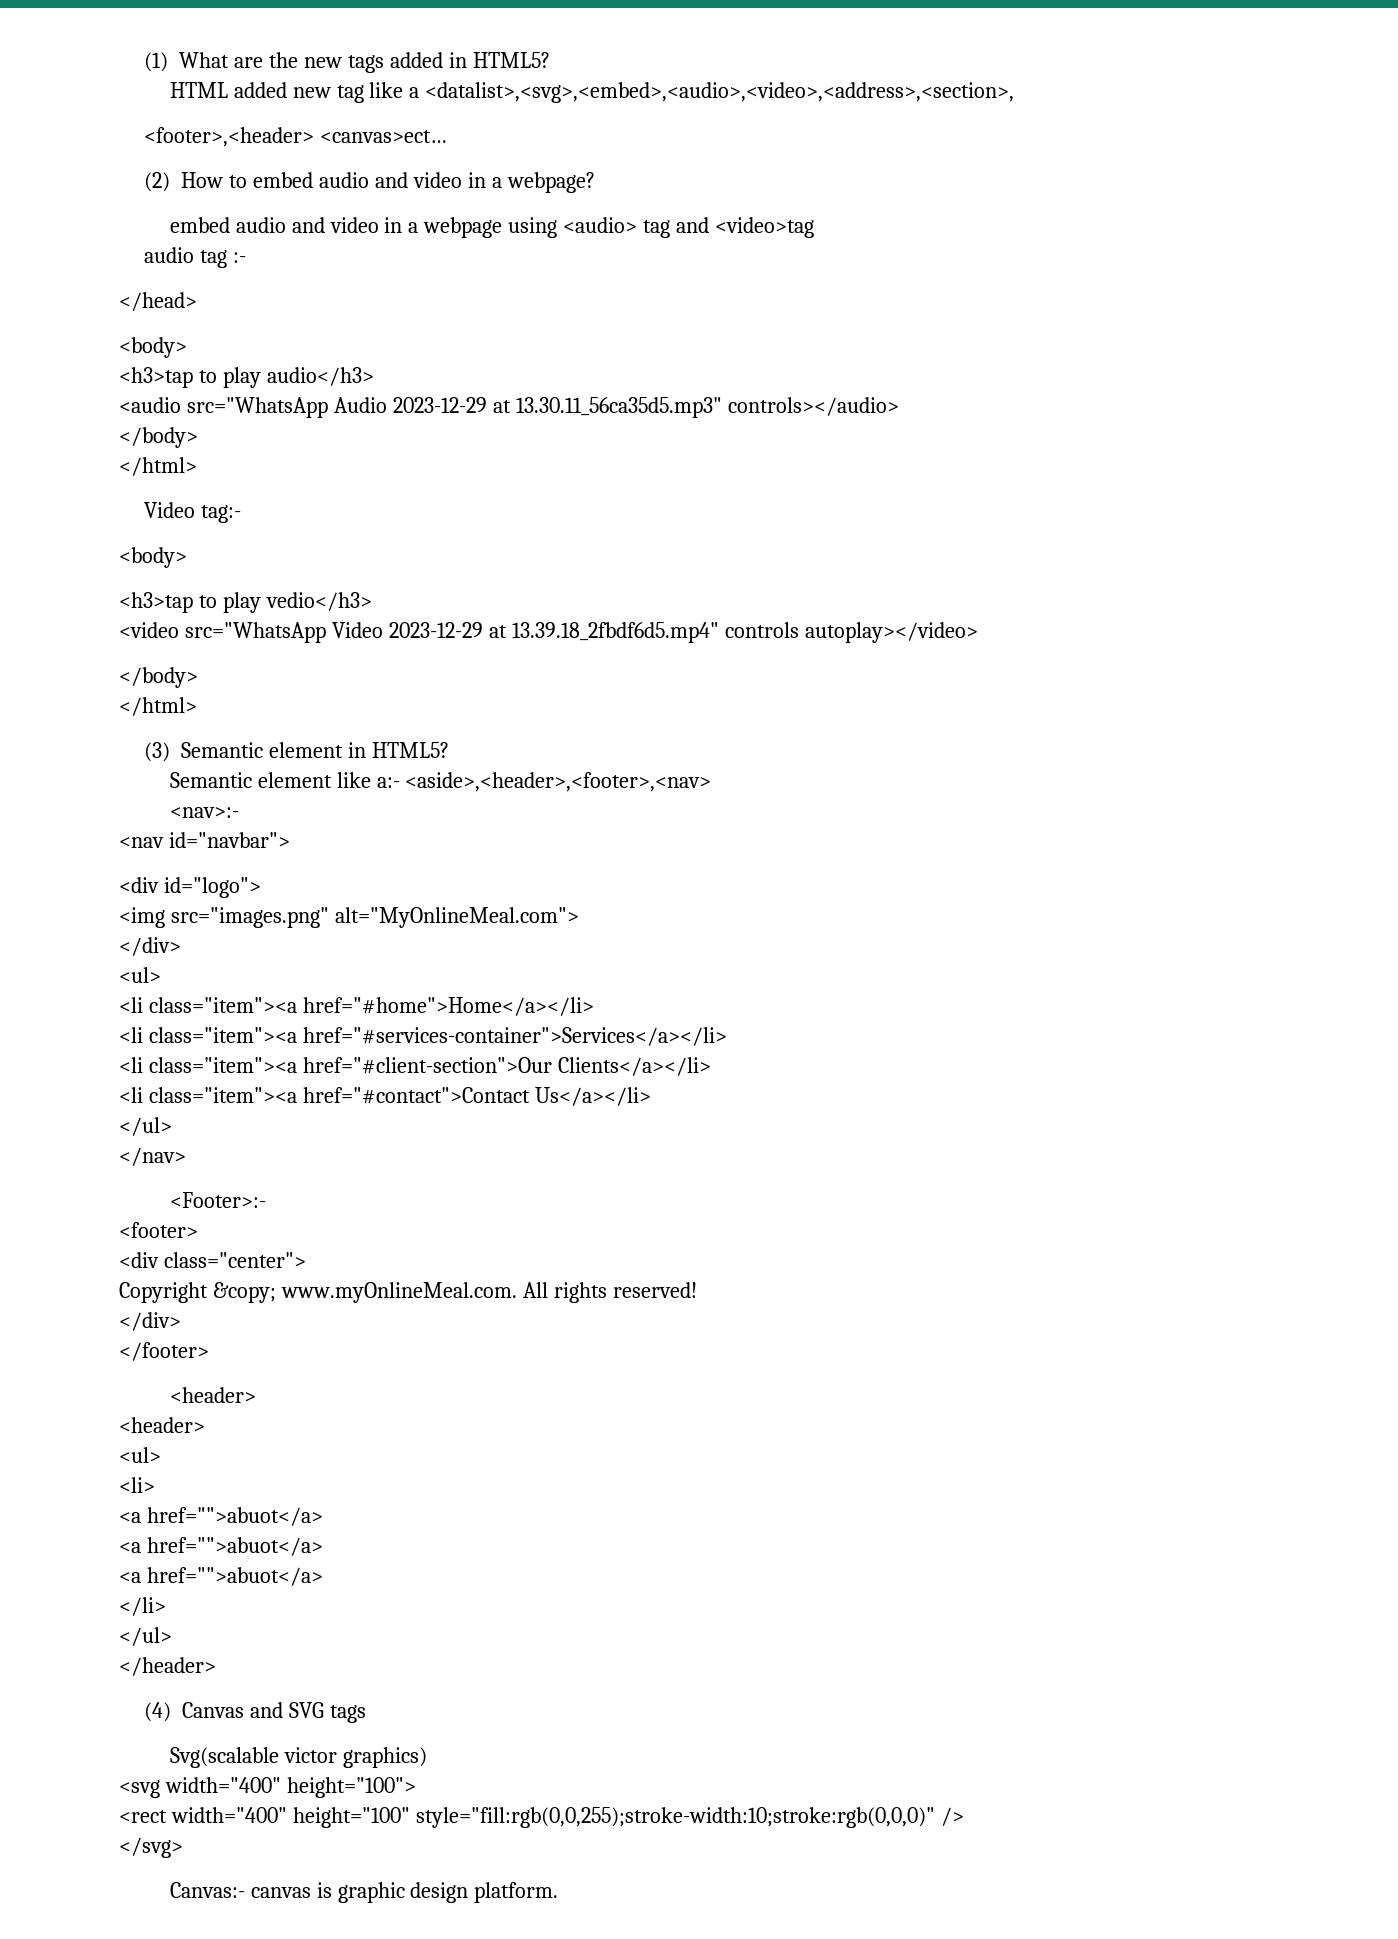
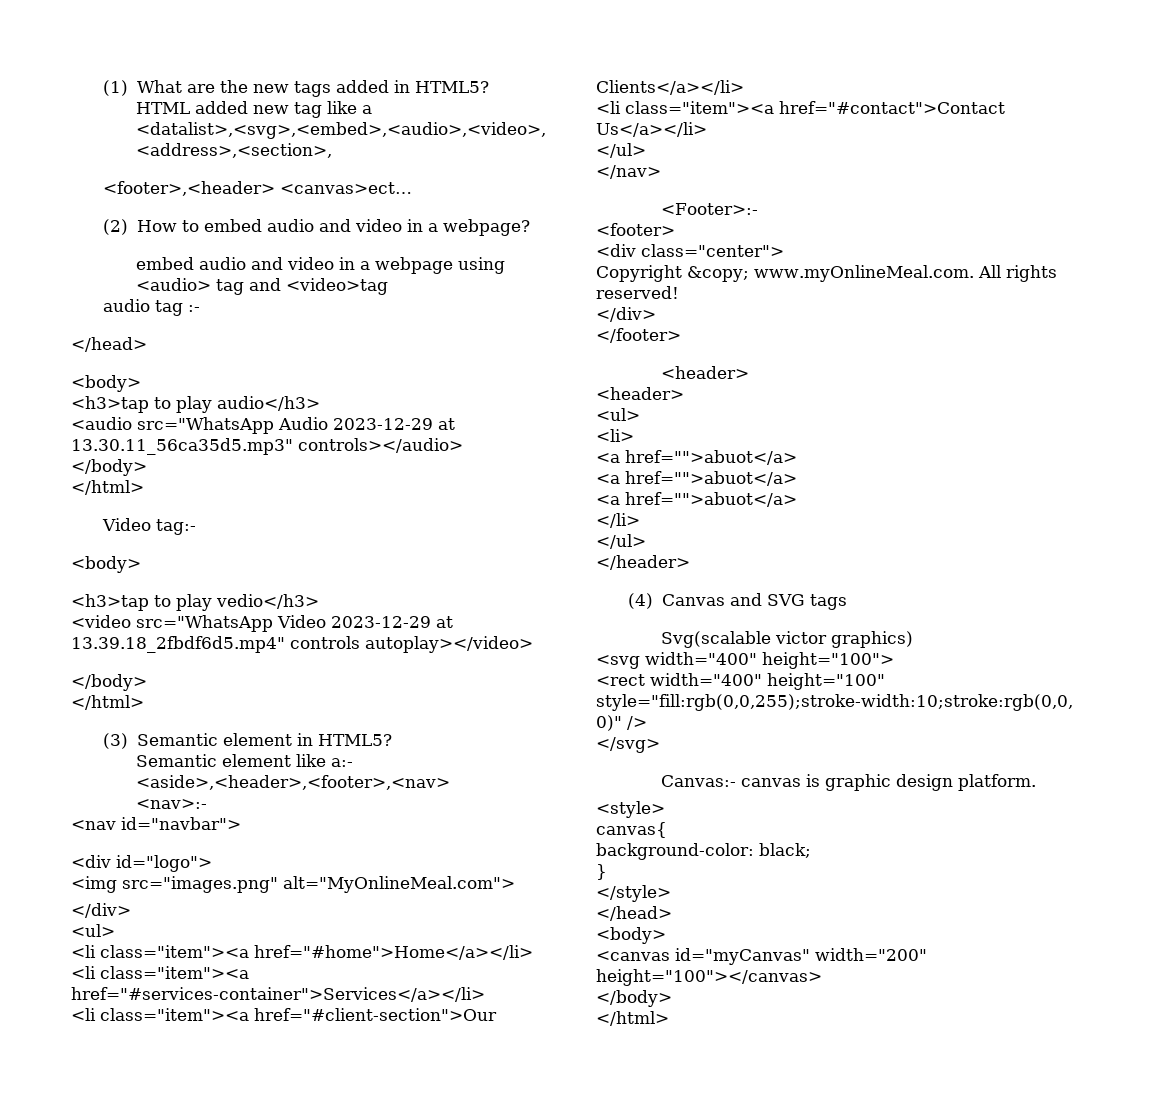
+ <style>
+ canvas{
+ background-color: black;
+ }
+ </style>
+ </head>
+ <body>
+ <canvas id="myCanvas" width="200" height="100"></canvas>
+ </body>
+ </html>

